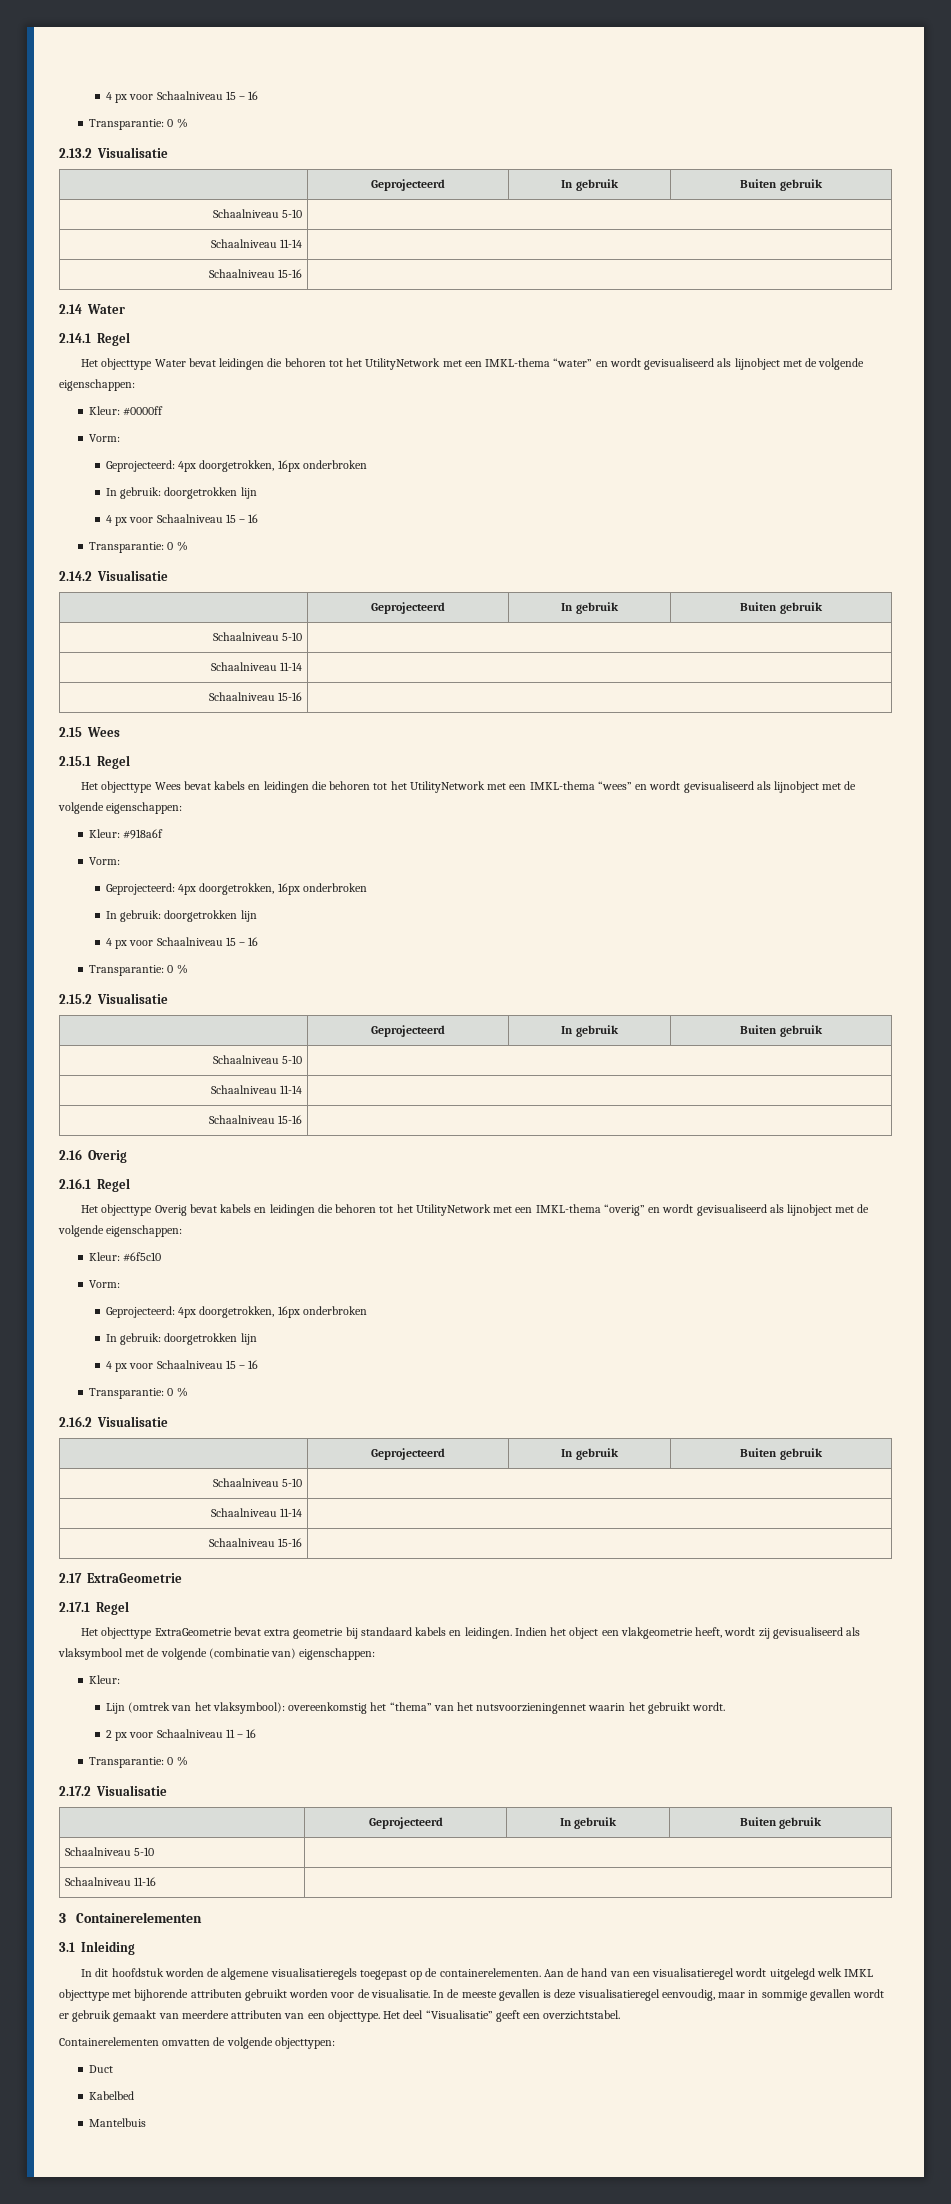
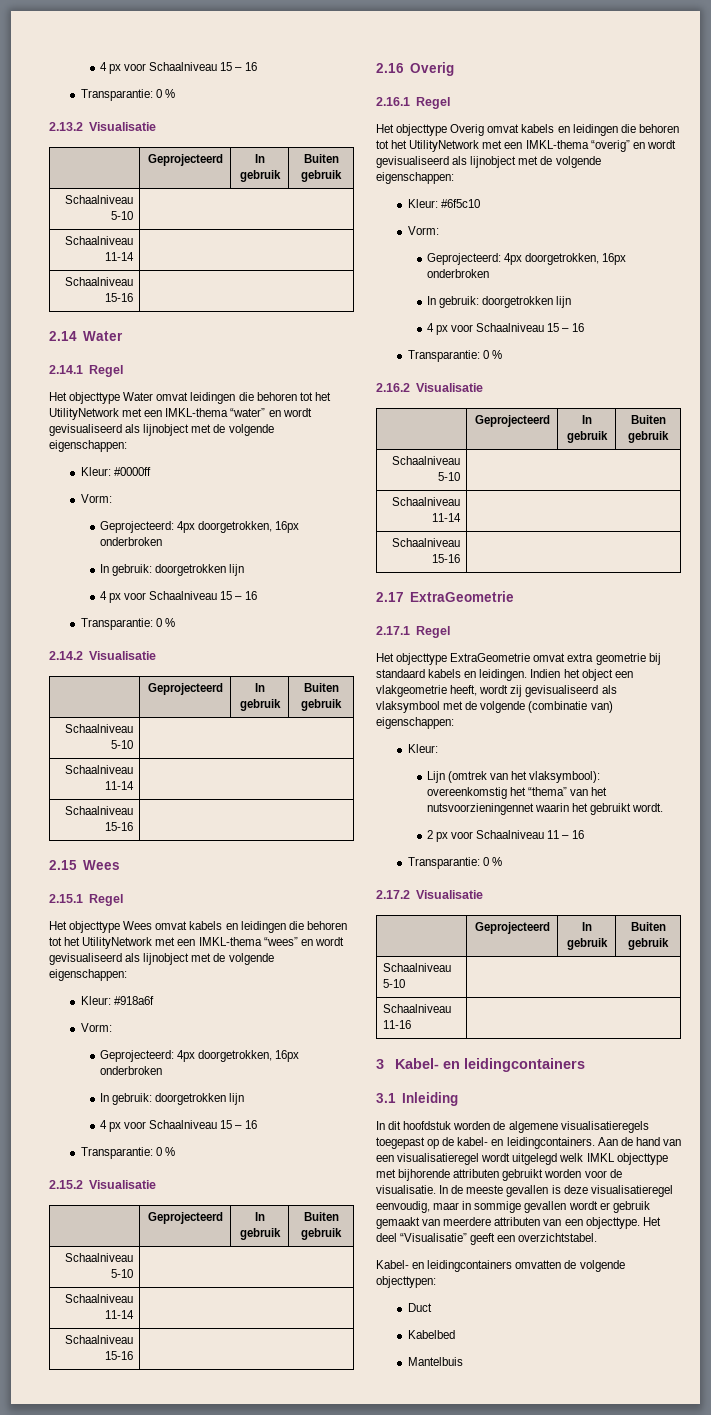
- Het objecttype Water bevat leidingen die behoren tot het UtilityNetwork met een IMKL-thema “water” en wordt gevisualiseerd als lijnobject met de volgende eigenschappen:
+ Het objecttype Water omvat leidingen die behoren tot het UtilityNetwork met een IMKL-thema “water” en wordt gevisualiseerd als lijnobject met de volgende eigenschappen:
- Het objecttype Wees bevat kabels en leidingen die behoren tot het UtilityNetwork met een IMKL-thema “wees” en wordt gevisualiseerd als lijnobject met de volgende eigenschappen:
+ Het objecttype Wees omvat kabels en leidingen die behoren tot het UtilityNetwork met een IMKL-thema “wees” en wordt gevisualiseerd als lijnobject met de volgende eigenschappen:
- Het objecttype Overig bevat kabels en leidingen die behoren tot het UtilityNetwork met een IMKL-thema “overig” en wordt gevisualiseerd als lijnobject met de volgende eigenschappen:
+ Het objecttype Overig omvat kabels en leidingen die behoren tot het UtilityNetwork met een IMKL-thema “overig” en wordt gevisualiseerd als lijnobject met de volgende eigenschappen:
- Het objecttype ExtraGeometrie bevat extra geometrie bij standaard kabels en leidingen.
+ Het objecttype ExtraGeometrie omvat extra geometrie bij standaard kabels en leidingen.
- 3 Containerelementen
+ 3 Kabel- en leidingcontainers
- In dit hoofdstuk worden de algemene visualisatieregels toegepast op de containerelementen.
+ In dit hoofdstuk worden de algemene visualisatieregels toegepast op de kabel- en leidingcontainers.
- Containerelementen omvatten de volgende objecttypen:
+ Kabel- en leidingcontainers omvatten de volgende objecttypen:

